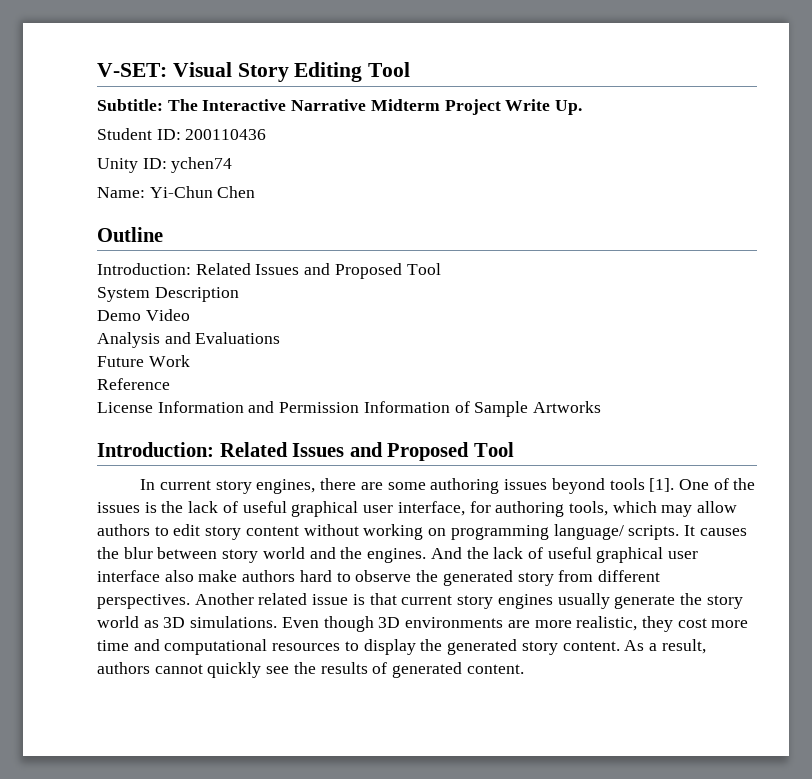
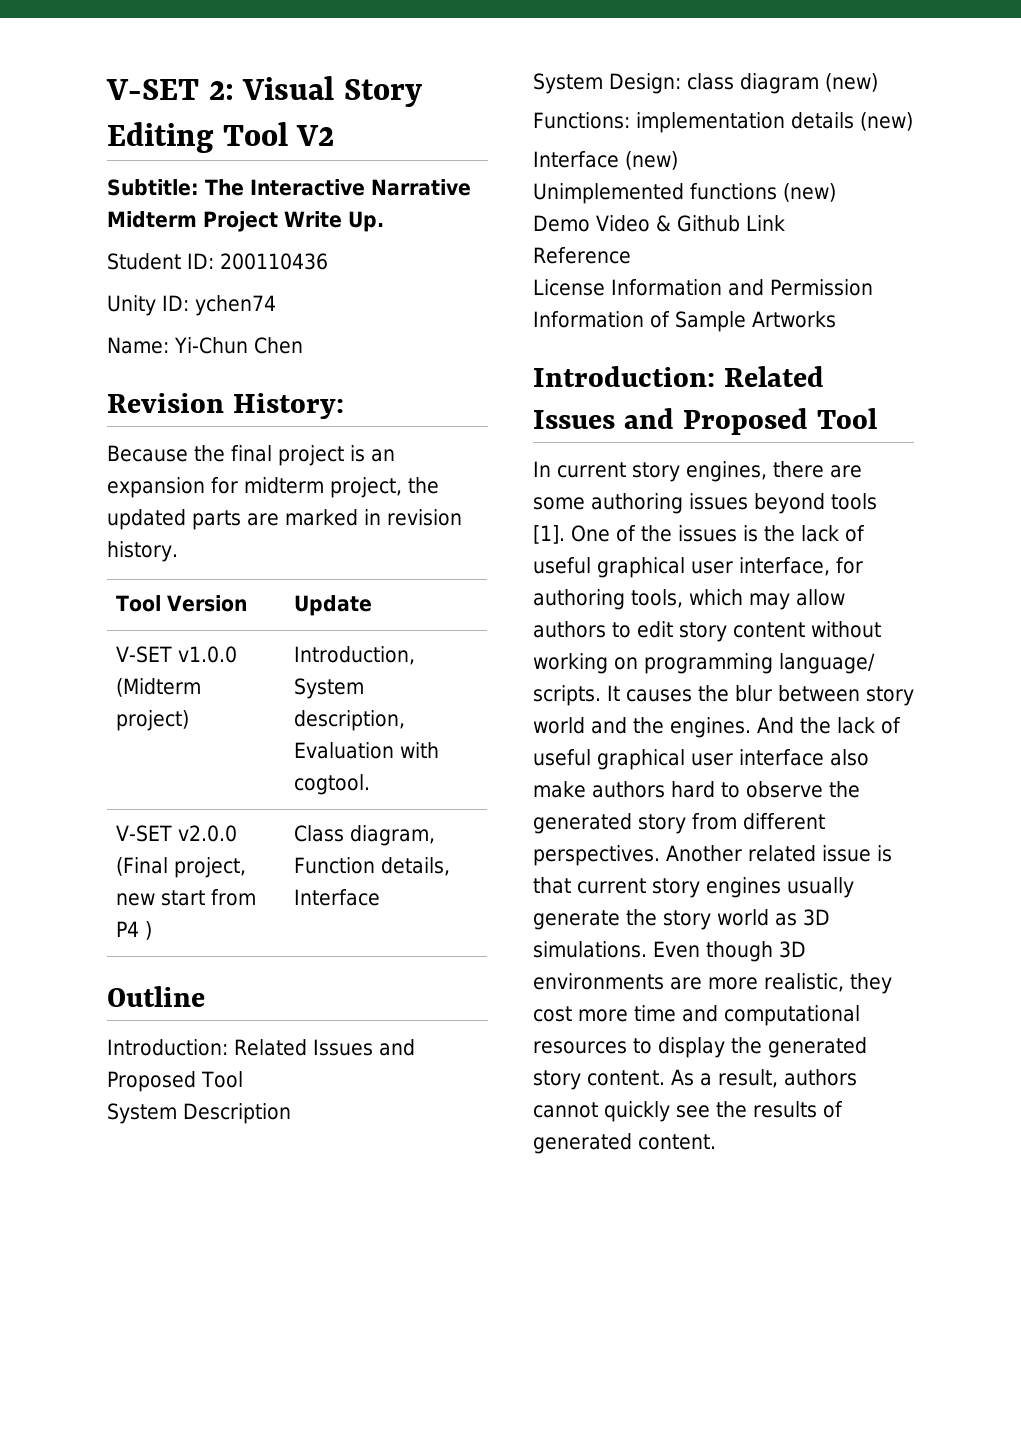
- V-SET: Visual Story Editing Tool
+ V-SET 2: Visual Story Editing Tool V2
+ Revision History:
+ Because the final project is an expansion for midterm project, the updated parts are marked in revision history.
+ Tool Version | Update
+ V-SET v1.0.0 (Midterm project) | Introduction, System description, Evaluation with cogtool.
+ V-SET v2.0.0 (Final project, new start from P4 ) | Class diagram, Function details, Interface
- Demo Video
- Analysis and Evaluations
- Future Work
+ System Design: class diagram (new)
+ Functions: implementation details (new)
+ Interface (new)
+ Unimplemented functions (new)
+ Demo Video & Github Link

